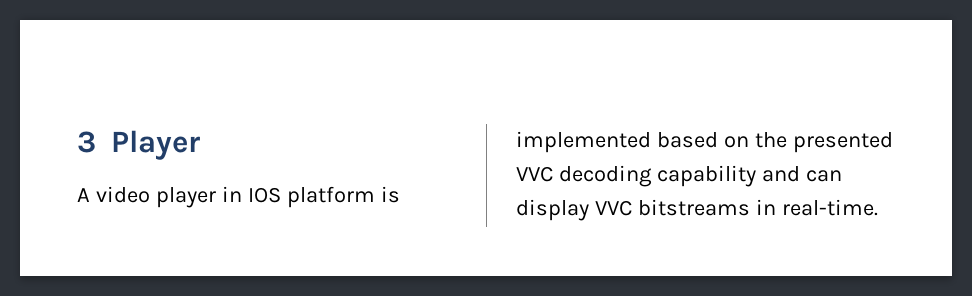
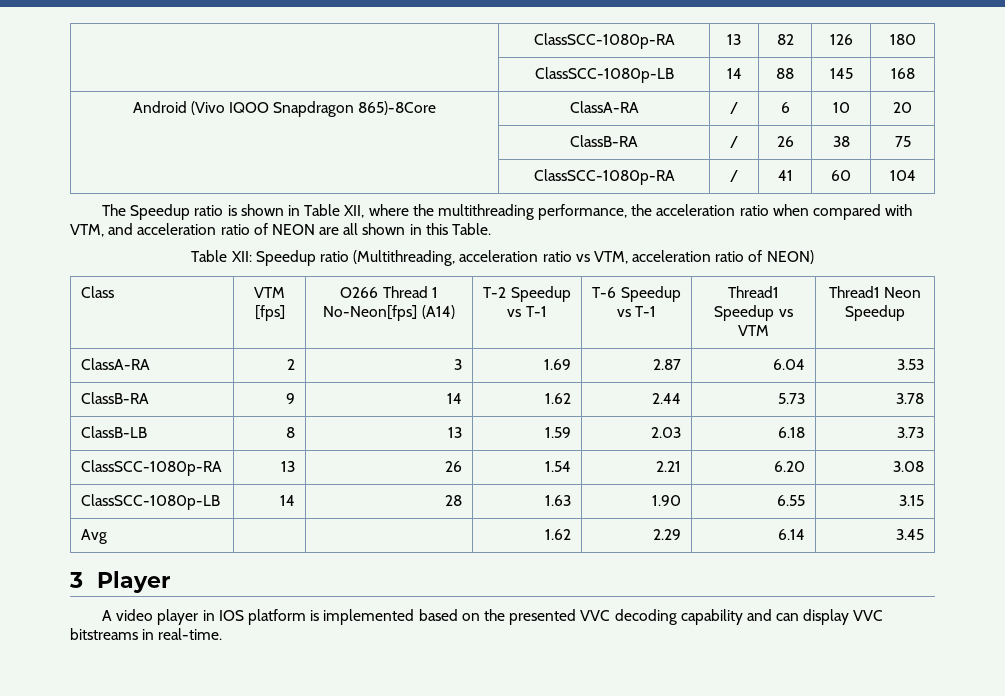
+ | ClassSCC-1080p-RA | 13 | 82 | 126 | 180
+ | ClassSCC-1080p-LB | 14 | 88 | 145 | 168
+ Android (Vivo IQOO Snapdragon 865)-8Core | ClassA-RA | / | 6 | 10 | 20
+ | ClassB-RA | / | 26 | 38 | 75
+ | ClassSCC-1080p-RA | / | 41 | 60 | 104
+ The Speedup ratio is shown in Table XII, where the multithreading performance, the acceleration ratio when compared with VTM, and acceleration ratio of NEON are all shown in this Table.
+ Table XII: Speedup ratio (Multithreading, acceleration ratio vs VTM, acceleration ratio of NEON)
+ Class | VTM [fps] | O266 Thread 1 No-Neon[fps] (A14) | T-2 Speedup vs T-1 | T-6 Speedup vs T-1 | Thread1 Speedup vs VTM | Thread1 Neon Speedup
+ ClassA-RA | 2 | 3 | 1.69 | 2.87 | 6.04 | 3.53
+ ClassB-RA | 9 | 14 | 1.62 | 2.44 | 5.73 | 3.78
+ ClassB-LB | 8 | 13 | 1.59 | 2.03 | 6.18 | 3.73
+ ClassSCC-1080p-RA | 13 | 26 | 1.54 | 2.21 | 6.20 | 3.08
+ ClassSCC-1080p-LB | 14 | 28 | 1.63 | 1.90 | 6.55 | 3.15
+ Avg | | | 1.62 | 2.29 | 6.14 | 3.45

